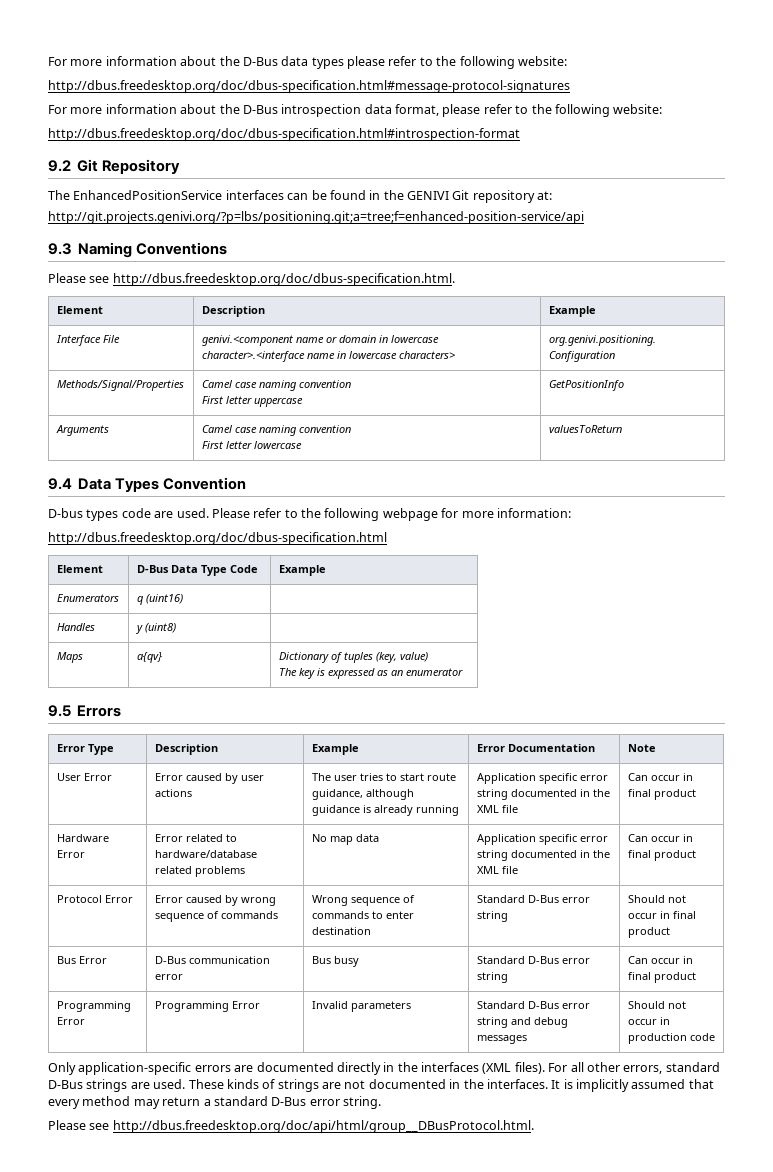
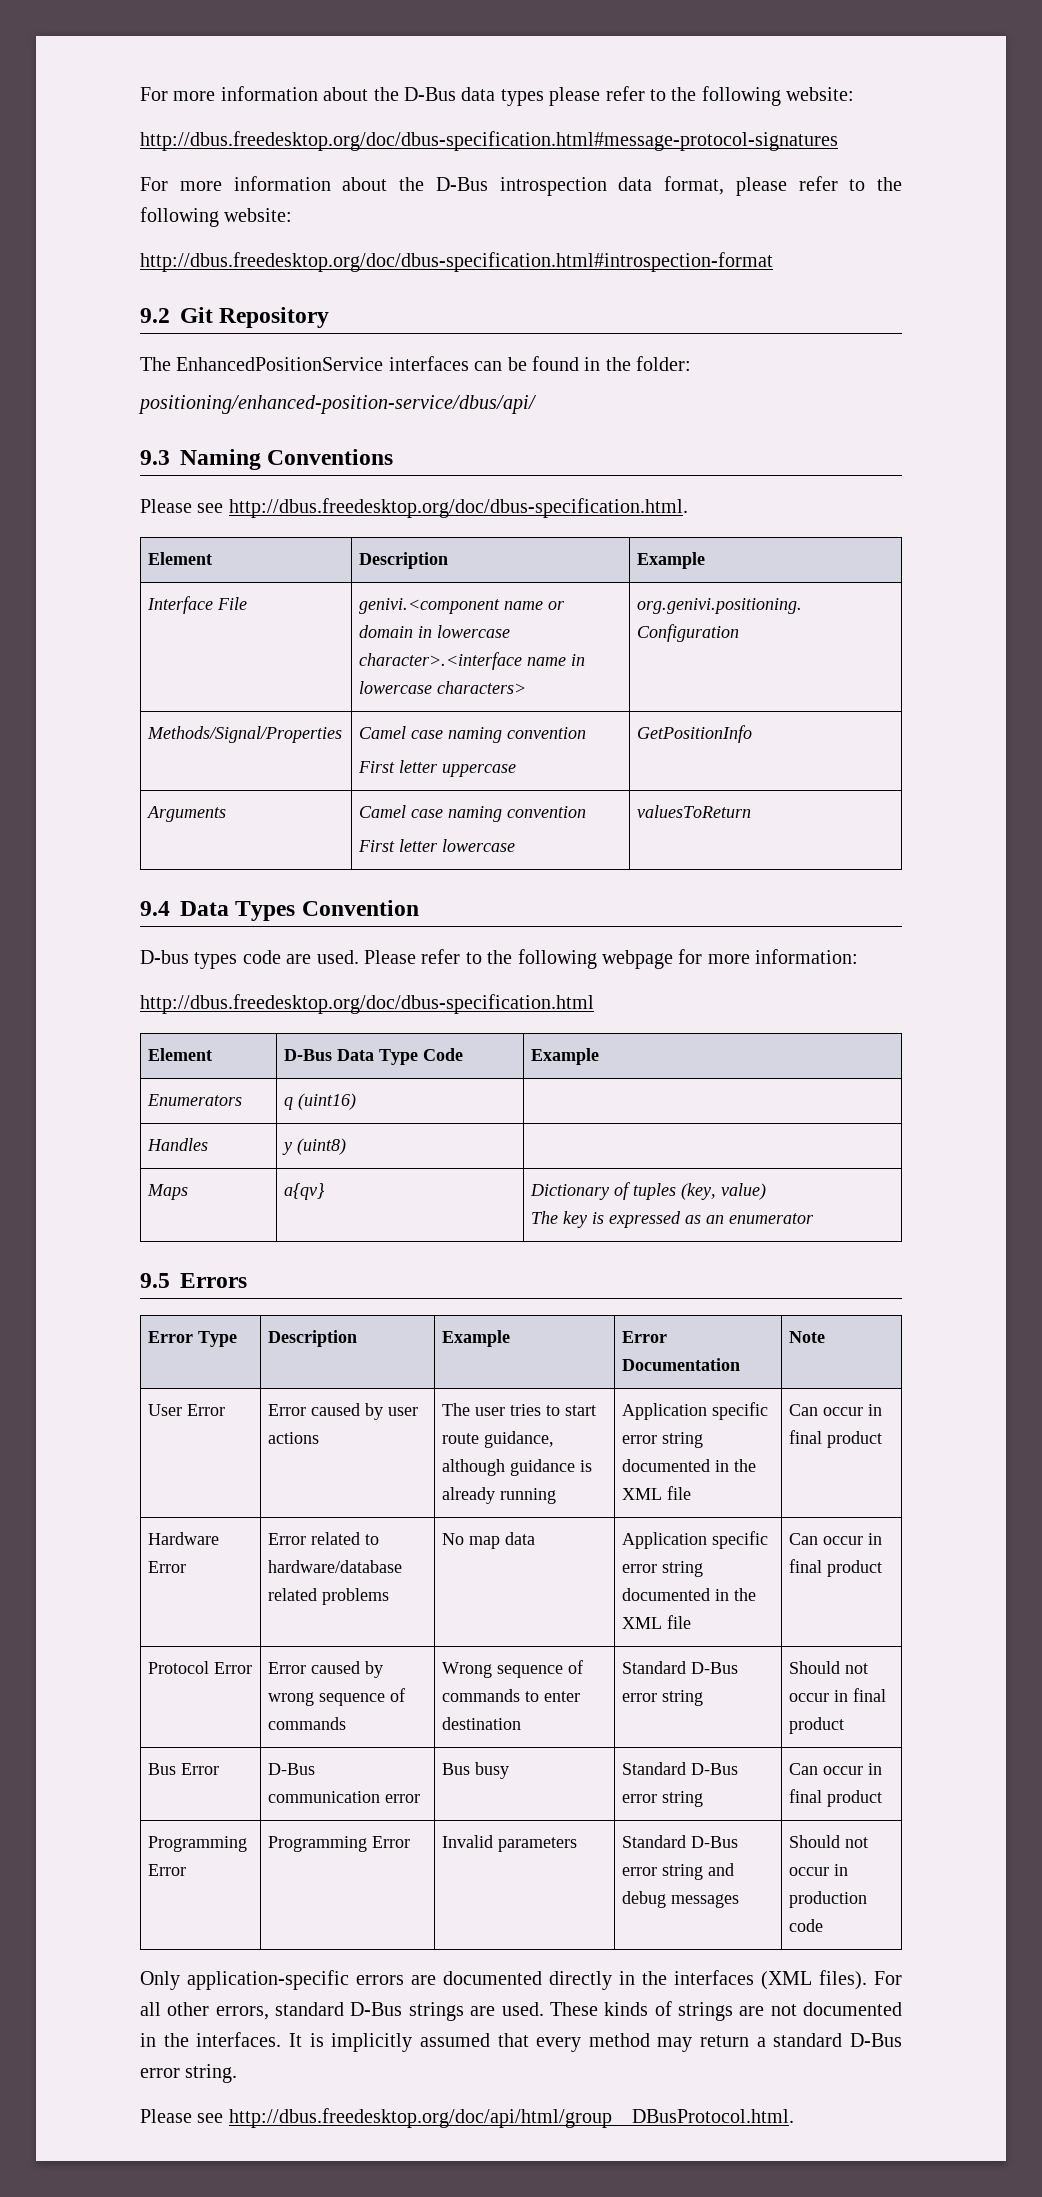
- The EnhancedPositionService interfaces can be found in the GENIVI Git repository at:
- http://git.projects.genivi.org/?p=lbs/positioning.git;a=tree;f=enhanced-position-service/api
+ The EnhancedPositionService interfaces can be found in the folder:
+ positioning/enhanced-position-service/dbus/api/

